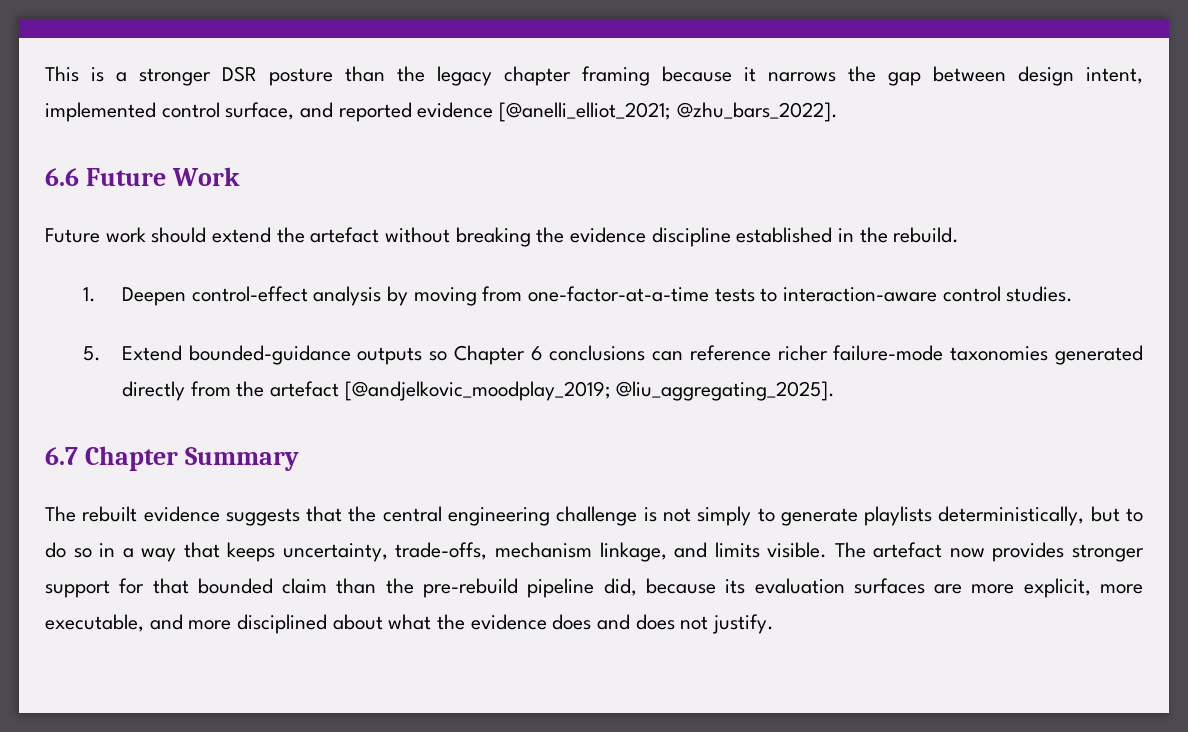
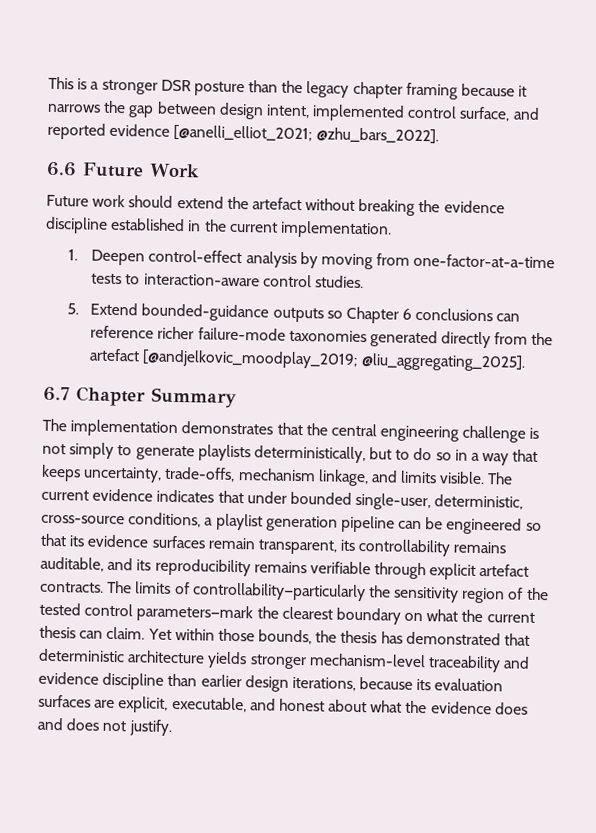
- Future work should extend the artefact without breaking the evidence discipline established in the rebuild.
+ Future work should extend the artefact without breaking the evidence discipline established in the current implementation.
- The rebuilt evidence suggests that the central engineering challenge is not simply to generate playlists deterministically, but to do so in a way that keeps uncertainty, trade-offs, mechanism linkage, and limits visible.
+ The implementation demonstrates that the central engineering challenge is not simply to generate playlists deterministically, but to do so in a way that keeps uncertainty, trade-offs, mechanism linkage, and limits visible.
- The artefact now provides stronger support for that bounded claim than the pre-rebuild pipeline did, because its evaluation surfaces are more explicit, more executable, and more disciplined about what the evidence does and does not justify.
+ The current evidence indicates that under bounded single-user, deterministic, cross-source conditions, a playlist generation pipeline can be engineered so that its evidence surfaces remain transparent, its controllability remains auditable, and its reproducibility remains verifiable through explicit artefact contracts. The limits of controllability—particularly the sensitivity region of the tested control parameters—mark the clearest boundary on what the current thesis can claim. Yet within those bounds, the thesis has demonstrated that deterministic architecture yields stronger mechanism-level traceability and evidence discipline than earlier design iterations, because its evaluation surfaces are explicit, executable, and honest about what the evidence does and does not justify.

